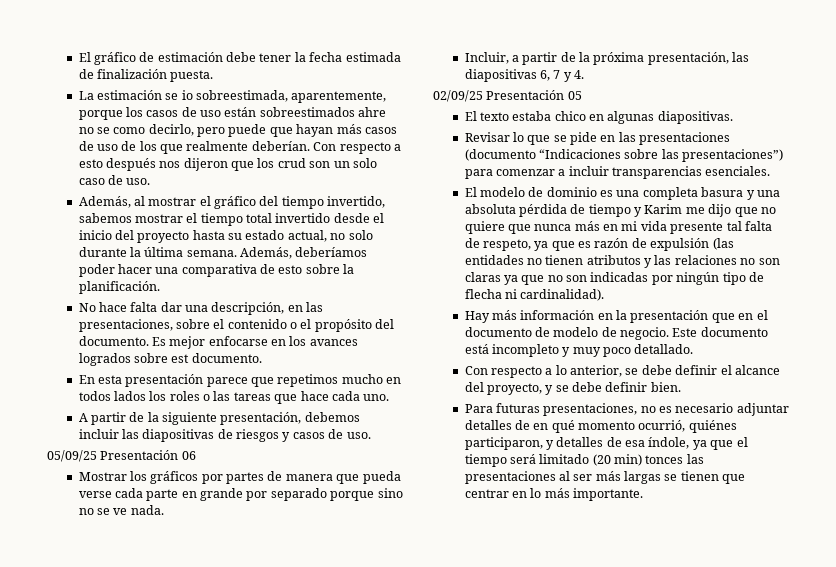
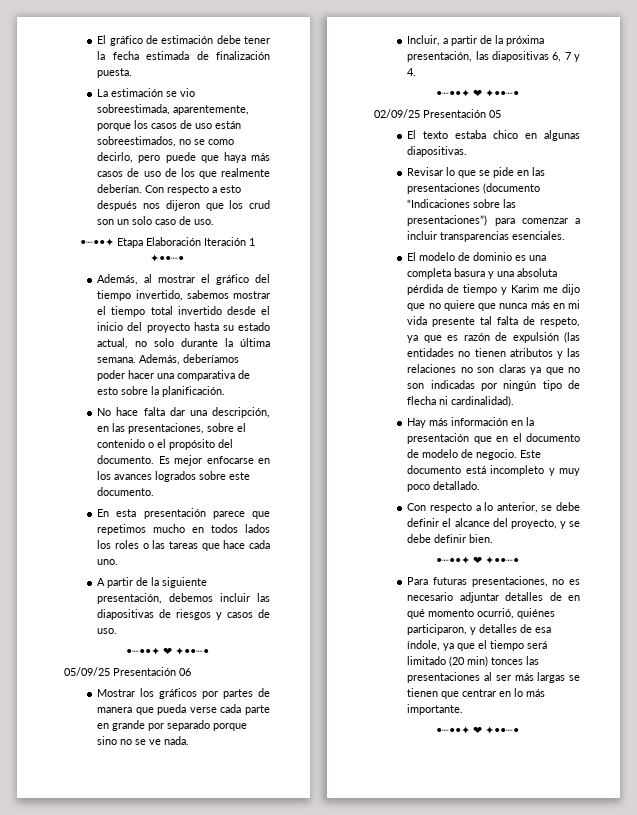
- La estimación se io sobreestimada, aparentemente, porque los casos de uso están sobreestimados ahre no se como decirlo, pero puede que hayan más casos de uso de los que realmente deberían.
+ La estimación se vio sobreestimada, aparentemente, porque los casos de uso están sobreestimados, no se como decirlo, pero puede que haya más casos de uso de los que realmente deberían.
+ •┈••✦ Etapa Elaboración Iteración 1 ✦••┈•
- Es mejor enfocarse en los avances logrados sobre est documento.
+ Es mejor enfocarse en los avances logrados sobre este documento.
  A partir de la siguiente presentación, debemos incluir las diapositivas de riesgos y casos de uso.
+ •┈••✦ ❤ ✦••┈•
  Incluir, a partir de la próxima presentación, las diapositivas 6, 7 y 4.
+ •┈••✦ ❤ ✦••┈•
  Con respecto a lo anterior, se debe definir el alcance del proyecto, y se debe definir bien.
+ •┈••✦ ❤ ✦••┈•
  Para futuras presentaciones, no es necesario adjuntar detalles de en qué momento ocurrió, quiénes participaron, y detalles de esa índole, ya que el tiempo será limitado (20 min) tonces las presentaciones al ser más largas se tienen que centrar en lo más importante.
+ •┈••✦ ❤ ✦••┈•

